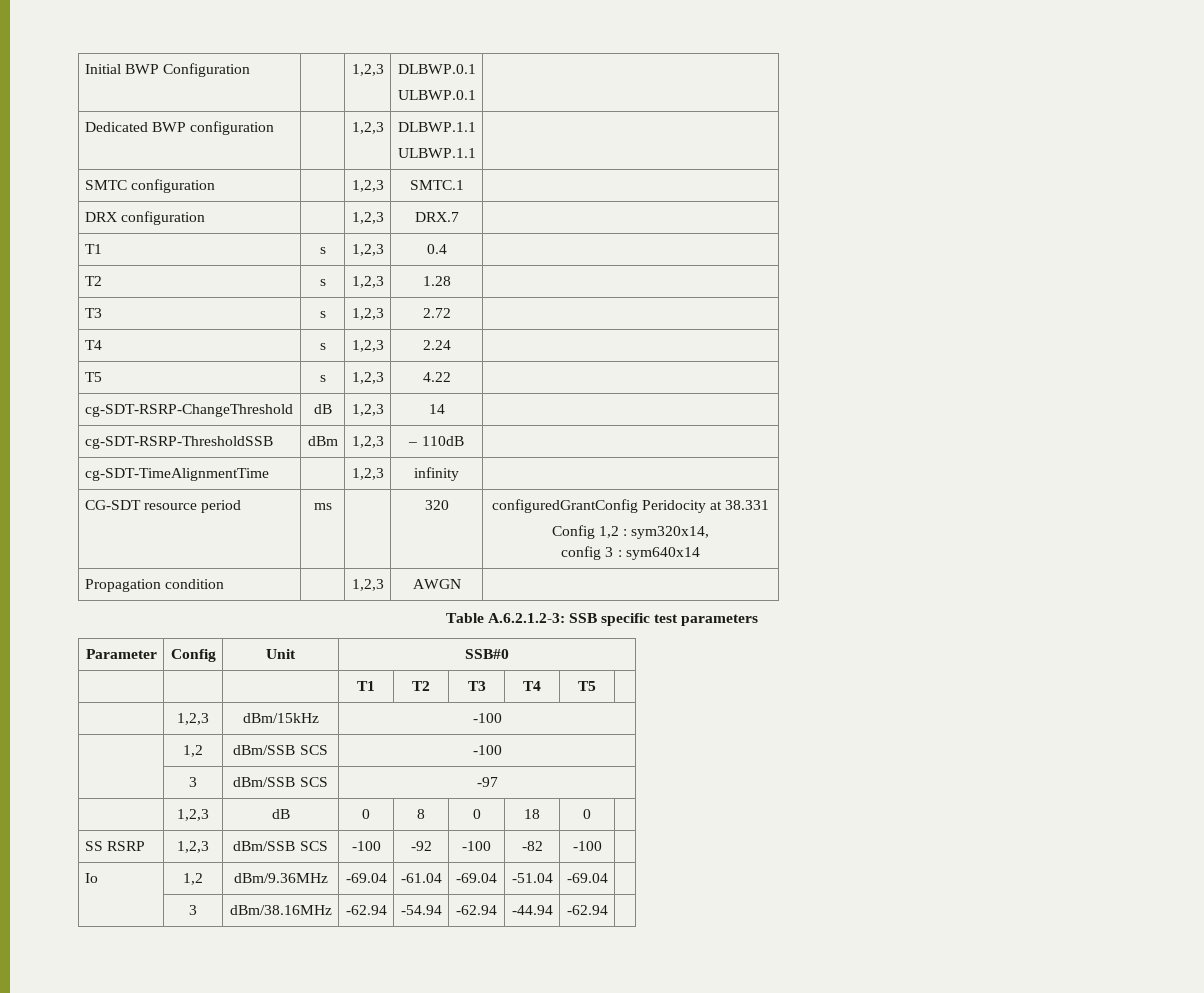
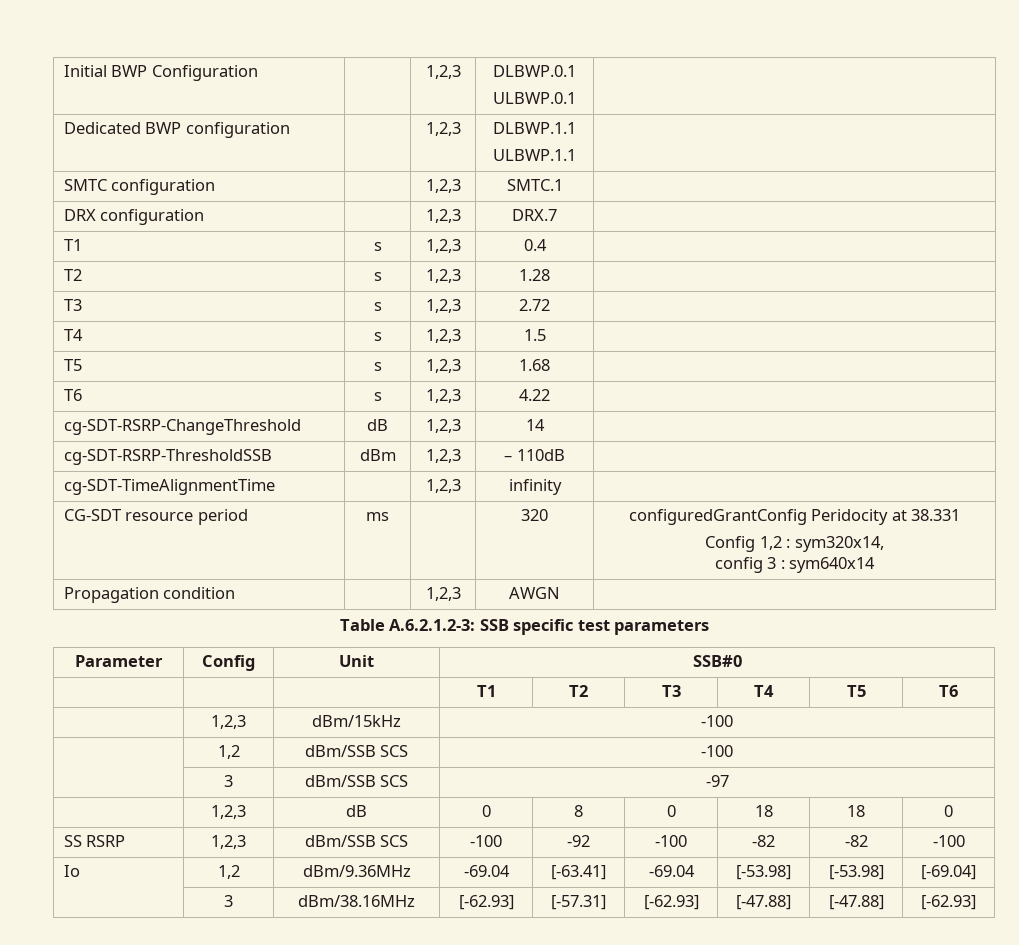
- T4 | s | 1,2,3 | 2.24 |
+ T4 | s | 1,2,3 | 1.5 |
- T5 | s | 1,2,3 | 4.22 |
+ T5 | s | 1,2,3 | 1.68 |
+ T6 | s | 1,2,3 | 4.22 |
- | | | T1 | T2 | T3 | T4 | T5 |
+ | | | T1 | T2 | T3 | T4 | T5 | T6
- | 1,2,3 | dB | 0 | 8 | 0 | 18 | 0 |
+ | 1,2,3 | dB | 0 | 8 | 0 | 18 | 18 | 0
- SS RSRP | 1,2,3 | dBm/SSB SCS | -100 | -92 | -100 | -82 | -100 |
+ SS RSRP | 1,2,3 | dBm/SSB SCS | -100 | -92 | -100 | -82 | -82 | -100
- Io | 1,2 | dBm/9.36MHz | -69.04 | -61.04 | -69.04 | -51.04 | -69.04 |
+ Io | 1,2 | dBm/9.36MHz | -69.04 | [-63.41] | -69.04 | [-53.98] | [-53.98] | [-69.04]
- | 3 | dBm/38.16MHz | -62.94 | -54.94 | -62.94 | -44.94 | -62.94 |
+ | 3 | dBm/38.16MHz | [-62.93] | [-57.31] | [-62.93] | [-47.88] | [-47.88] | [-62.93]

